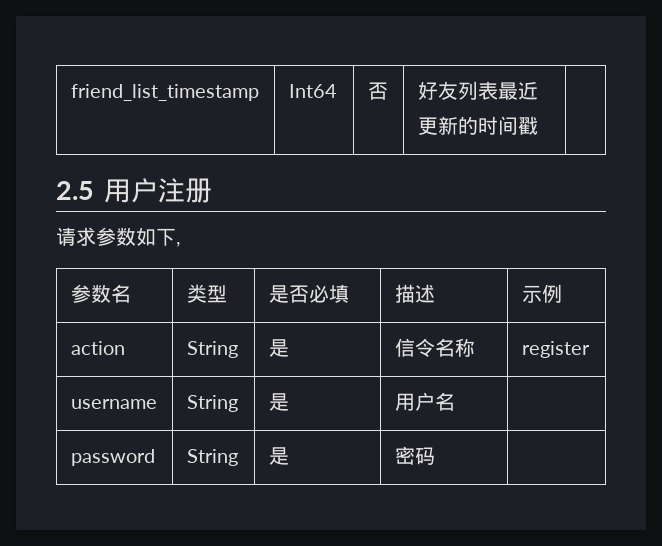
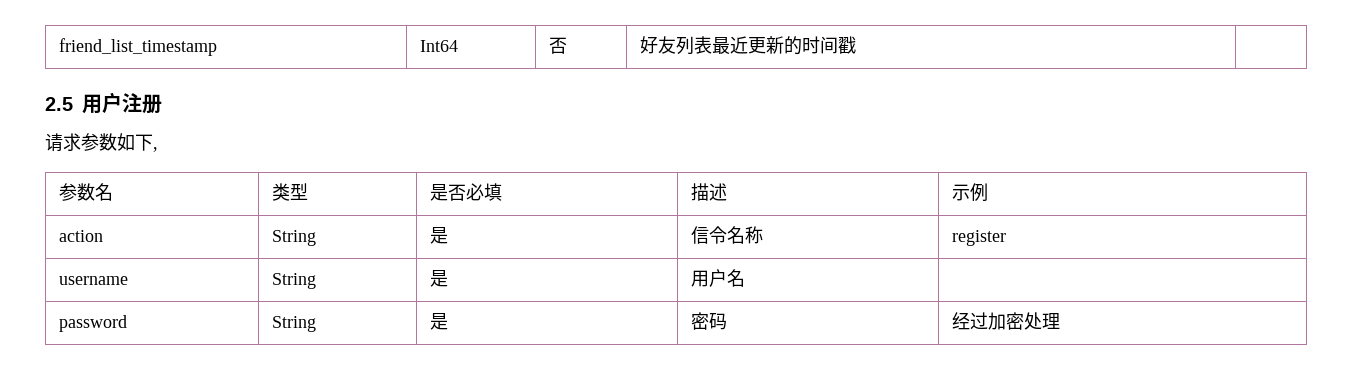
- password | String | 是 | 密码 |
+ password | String | 是 | 密码 | 经过加密处理

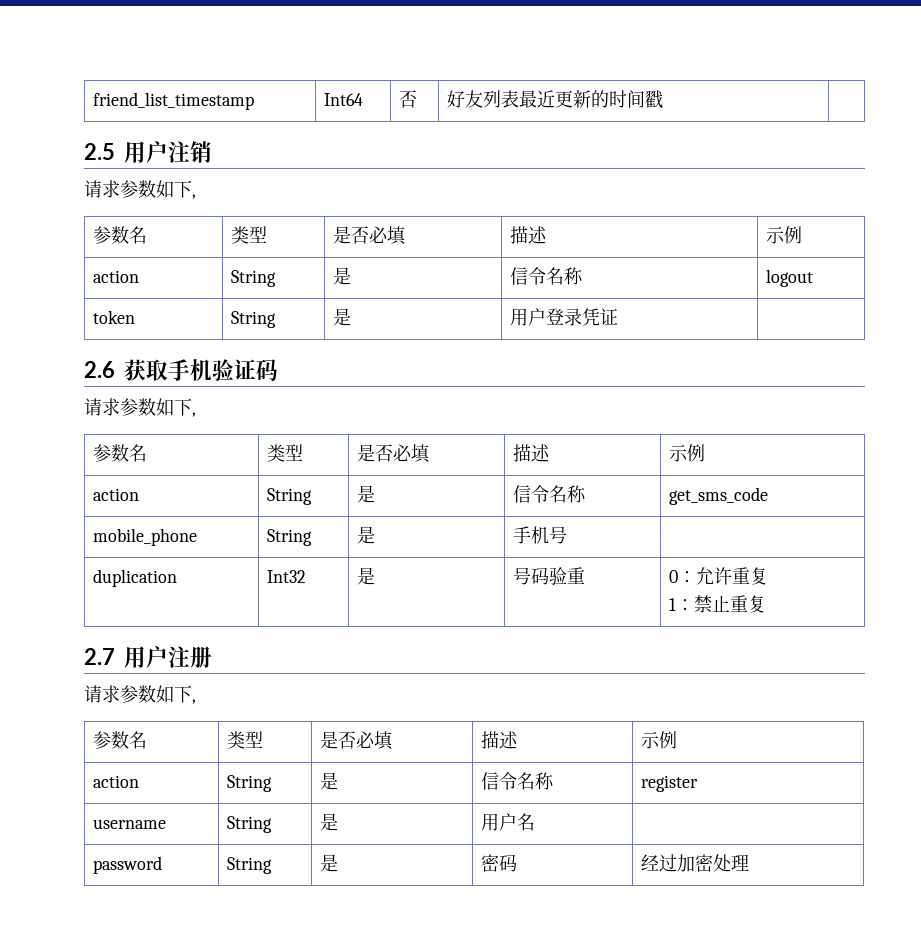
- 2.5用户注册
+ 2.5用户注销
+ 请求参数如下,
+ 参数名 | 类型 | 是否必填 | 描述 | 示例
+ action | String | 是 | 信令名称 | logout
+ token | String | 是 | 用户登录凭证 |
+ 2.6获取手机验证码
+ 请求参数如下,
+ 参数名 | 类型 | 是否必填 | 描述 | 示例
+ action | String | 是 | 信令名称 | get_sms_code
+ mobile_phone | String | 是 | 手机号 |
+ duplication | Int32 | 是 | 号码验重 | 0：允许重复
+ 1：禁止重复
+ 2.7用户注册

